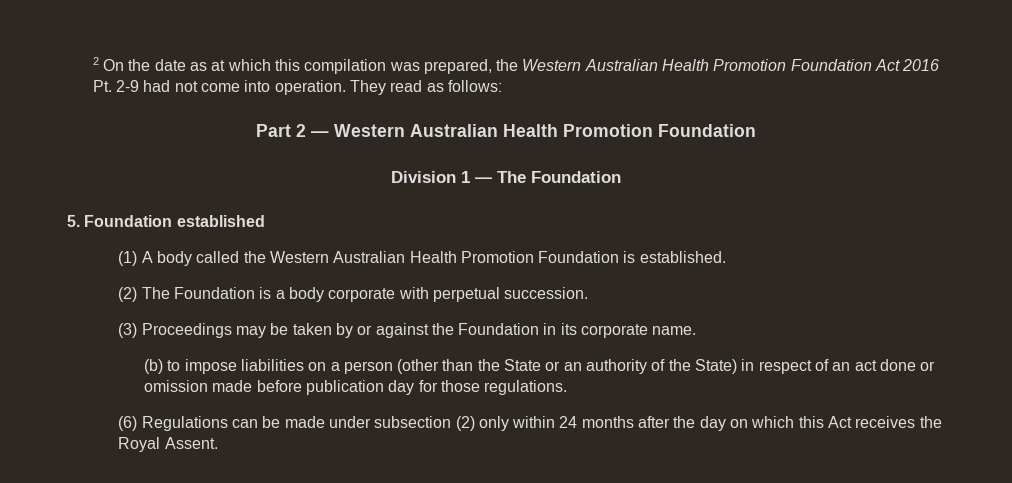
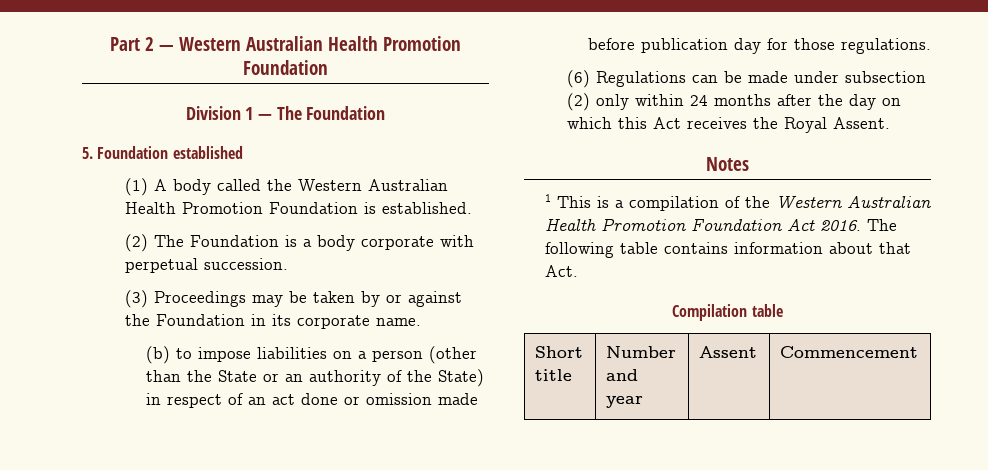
- 2 On the date as at which this compilation was prepared, the Western Australian Health Promotion Foundation Act 2016 Pt. 2-9 had not come into operation. They read as follows:
+ Notes
+ 1 This is a compilation of the Western Australian Health Promotion Foundation Act 2016. The following table contains information about that Act.
+ Compilation table
+ Short title | Number and year | Assent | Commencement

